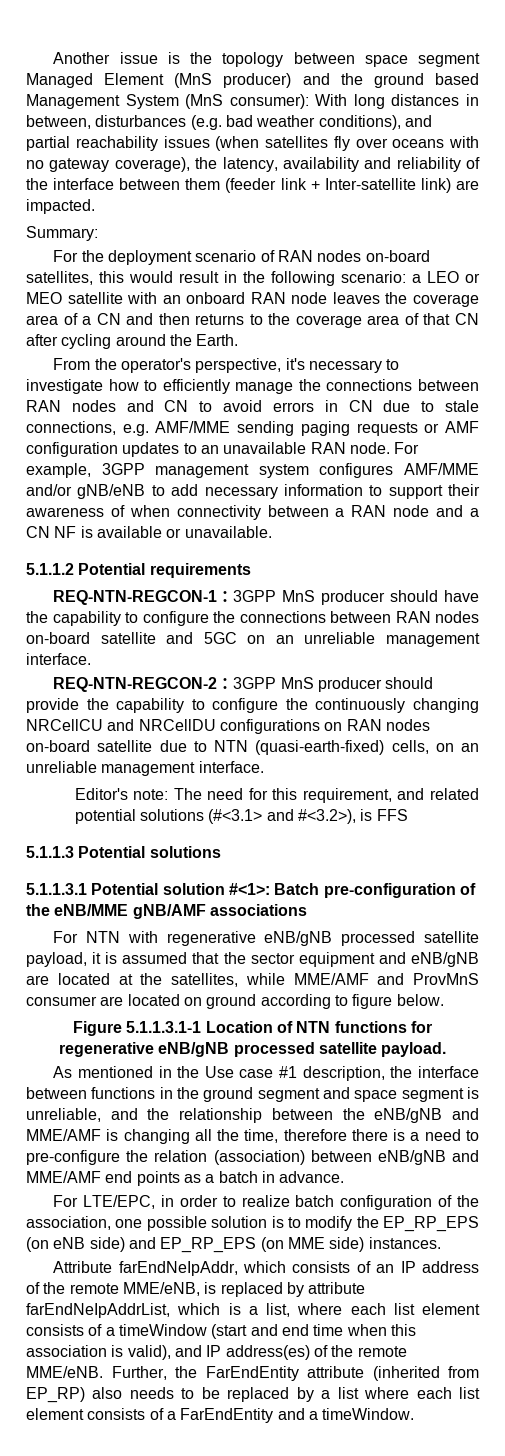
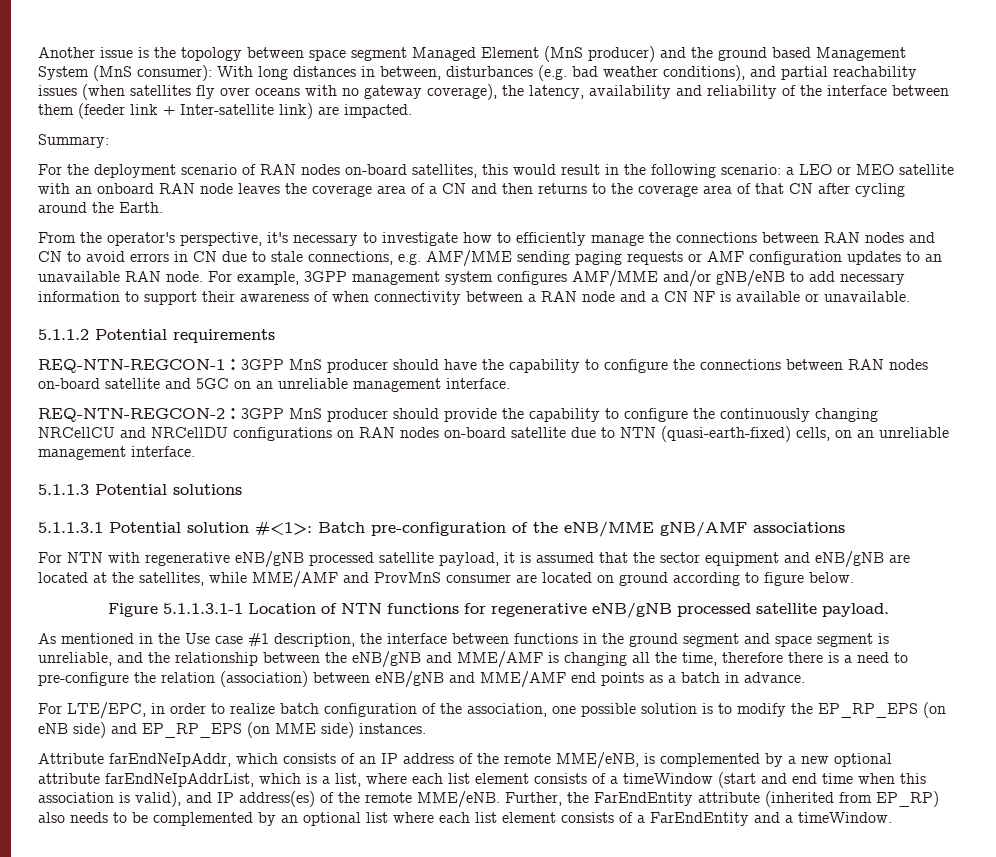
- Editor's note: The need for this requirement, and related potential solutions (#<3.1> and #<3.2>), is FFS
- Attribute farEndNeIpAddr, which consists of an IP address of the remote MME/eNB, is replaced by attribute farEndNeIpAddrList, which is a list, where each list element consists of a timeWindow (start and end time when this association is valid), and IP address(es) of the remote MME/eNB.
+ Attribute farEndNeIpAddr, which consists of an IP address of the remote MME/eNB, is complemented by a new optional attribute farEndNeIpAddrList, which is a list, where each list element consists of a timeWindow (start and end time when this association is valid), and IP address(es) of the remote MME/eNB.
- Further, the FarEndEntity attribute (inherited from EP_RP) also needs to be replaced by a list where each list element consists of a FarEndEntity and a timeWindow.
+ Further, the FarEndEntity attribute (inherited from EP_RP) also needs to be complemented by an optional list where each list element consists of a FarEndEntity and a timeWindow.

